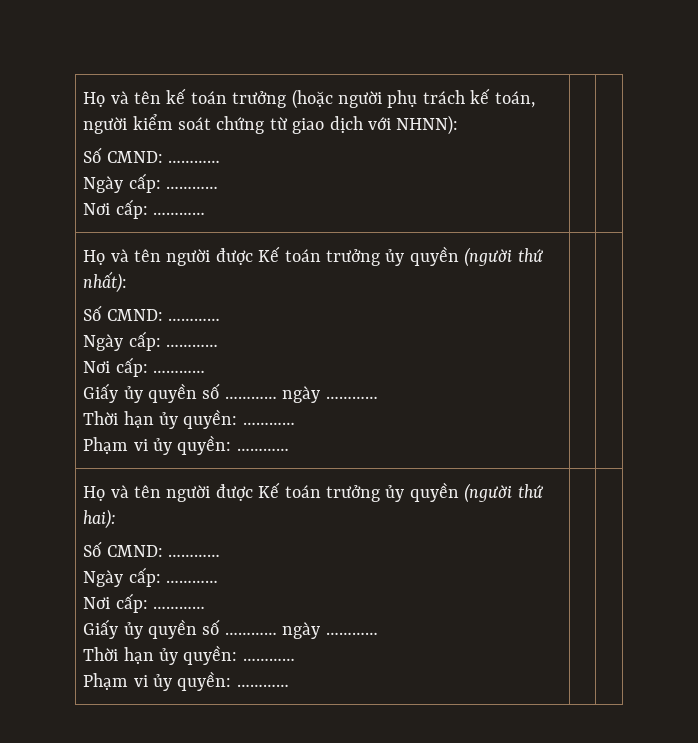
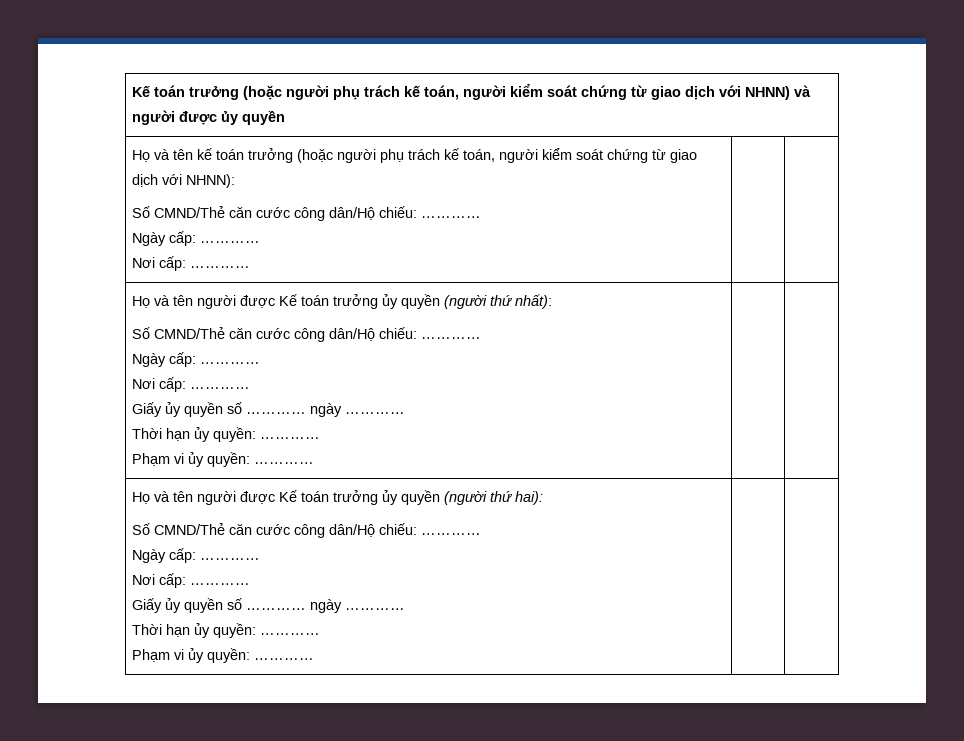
+ Kế toán trưởng (hoặc người phụ trách kế toán, người kiểm soát chứng từ giao dịch với NHNN) và người được ủy quyền
  Họ và tên kế toán trưởng (hoặc người phụ trách kế toán, người kiểm soát chứng từ giao dịch với NHNN):
- Số CMND: …………
+ Số CMND/Thẻ căn cước công dân/Hộ chiếu: …………
  Họ và tên người được Kế toán trưởng ủy quyền (người thứ nhất):
- Số CMND: …………
+ Số CMND/Thẻ căn cước công dân/Hộ chiếu: …………
  Họ và tên người được Kế toán trưởng ủy quyền (người thứ hai):
- Số CMND: …………
+ Số CMND/Thẻ căn cước công dân/Hộ chiếu: …………

